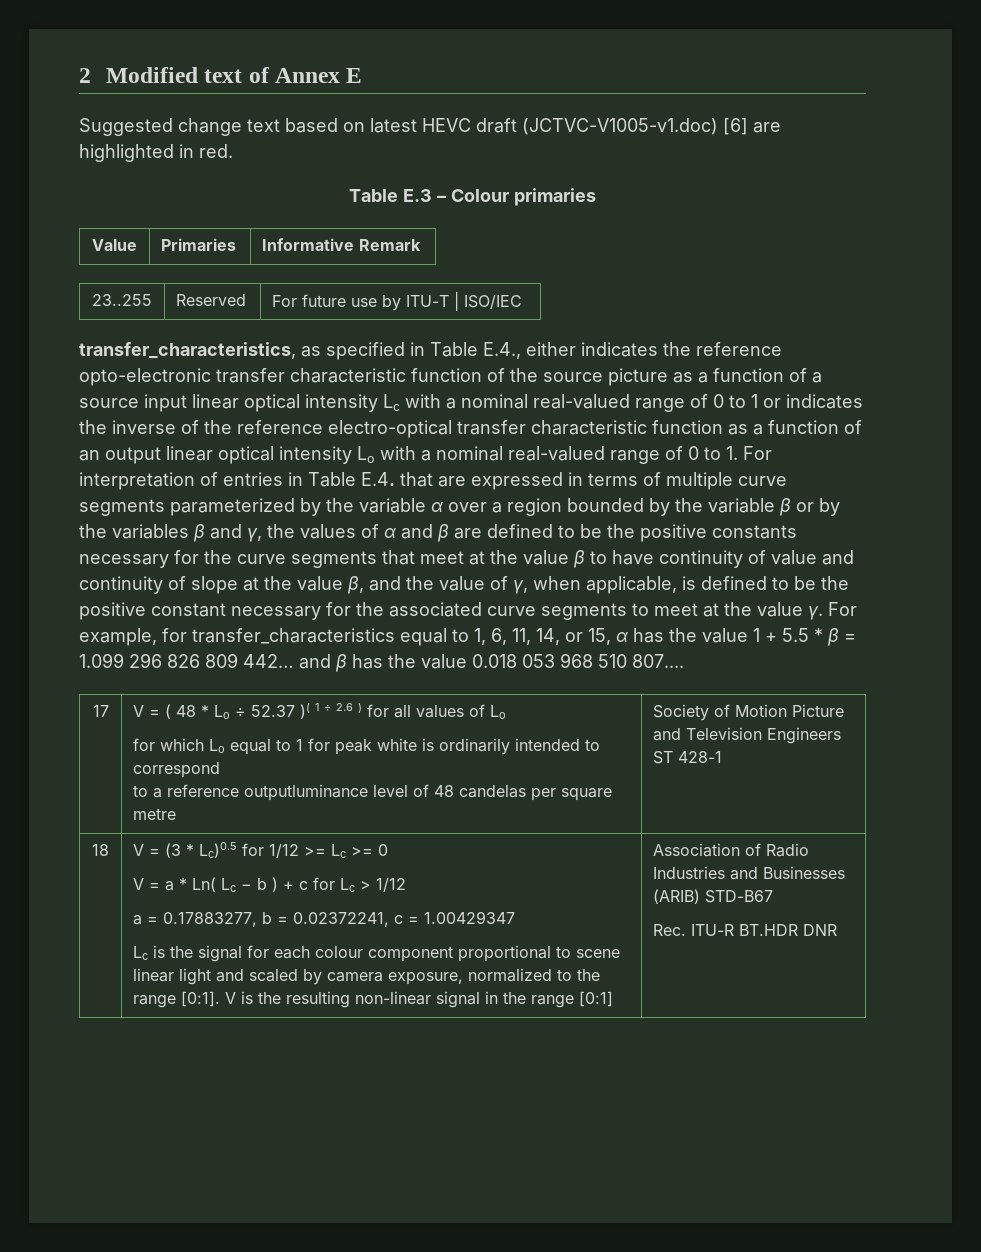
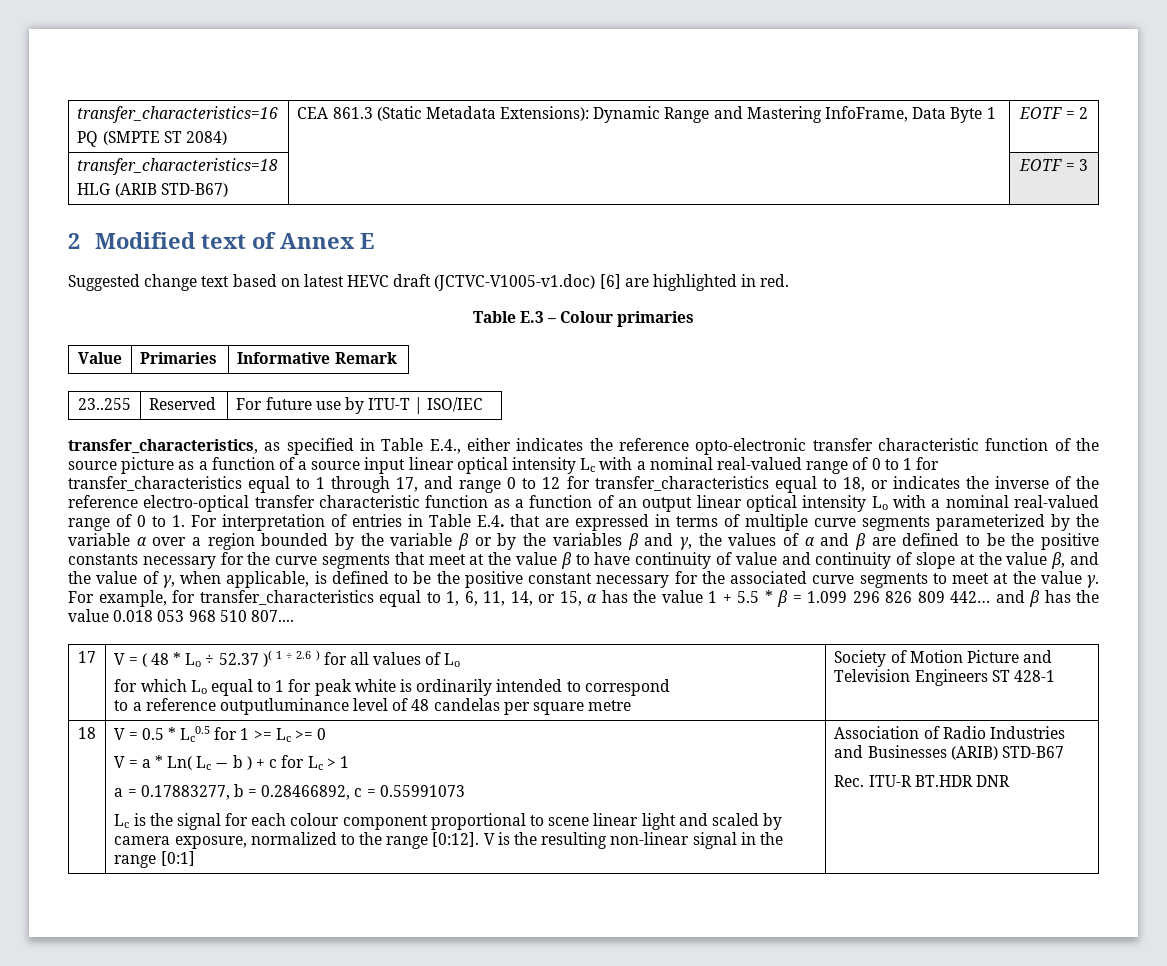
+ transfer_characteristics=16
+ PQ (SMPTE ST 2084) | CEA 861.3 (Static Metadata Extensions): Dynamic Range and Mastering InfoFrame, Data Byte 1 | EOTF = 2
+ transfer_characteristics=18
+ HLG (ARIB STD-B67) | | EOTF = 3
- transfer_characteristics, as specified in Table E.4., either indicates the reference opto-electronic transfer characteristic function of the source picture as a function of a source input linear optical intensity Lc with a nominal real-valued range of 0 to 1 or indicates the inverse of the reference electro-optical transfer characteristic function as a function of an output linear optical intensity Lo with a nominal real-valued range of 0 to 1. For interpretation of entries in Table E.4. that are expressed in terms of multiple curve segments parameterized by the variable α over a region bounded by the variable β or by the variables β and γ, the values of α and β are defined to be the positive constants necessary for the curve segments that meet at the value β to have continuity of value and continuity of slope at the value β, and the value of γ, when applicable, is defined to be the positive constant necessary for the associated curve segments to meet at the value γ.
+ transfer_characteristics, as specified in Table E.4., either indicates the reference opto-electronic transfer characteristic function of the source picture as a function of a source input linear optical intensity Lc with a nominal real-valued range of 0 to 1 for transfer_characteristics equal to 1 through 17, and range 0 to 12 for transfer_characteristics equal to 18, or indicates the inverse of the reference electro-optical transfer characteristic function as a function of an output linear optical intensity Lo with a nominal real-valued range of 0 to 1. For interpretation of entries in Table E.4. that are expressed in terms of multiple curve segments parameterized by the variable α over a region bounded by the variable β or by the variables β and γ, the values of α and β are defined to be the positive constants necessary for the curve segments that meet at the value β to have continuity of value and continuity of slope at the value β, and the value of γ, when applicable, is defined to be the positive constant necessary for the associated curve segments to meet at the value γ.
- V = (3 * Lc)0.5 for 1/12 >= Lc >= 0
+ V = 0.5 * Lc0.5 for 1 >= Lc >= 0
- V = a * Ln( Lc − b ) + c for Lc > 1/12
+ V = a * Ln( Lc − b ) + c for Lc > 1
- a = 0.17883277, b = 0.02372241, c = 1.00429347
+ a = 0.17883277, b = 0.28466892, c = 0.55991073
- Lc is the signal for each colour component proportional to scene linear light and scaled by camera exposure, normalized to the range [0:1].
+ Lc is the signal for each colour component proportional to scene linear light and scaled by camera exposure, normalized to the range [0:12].

